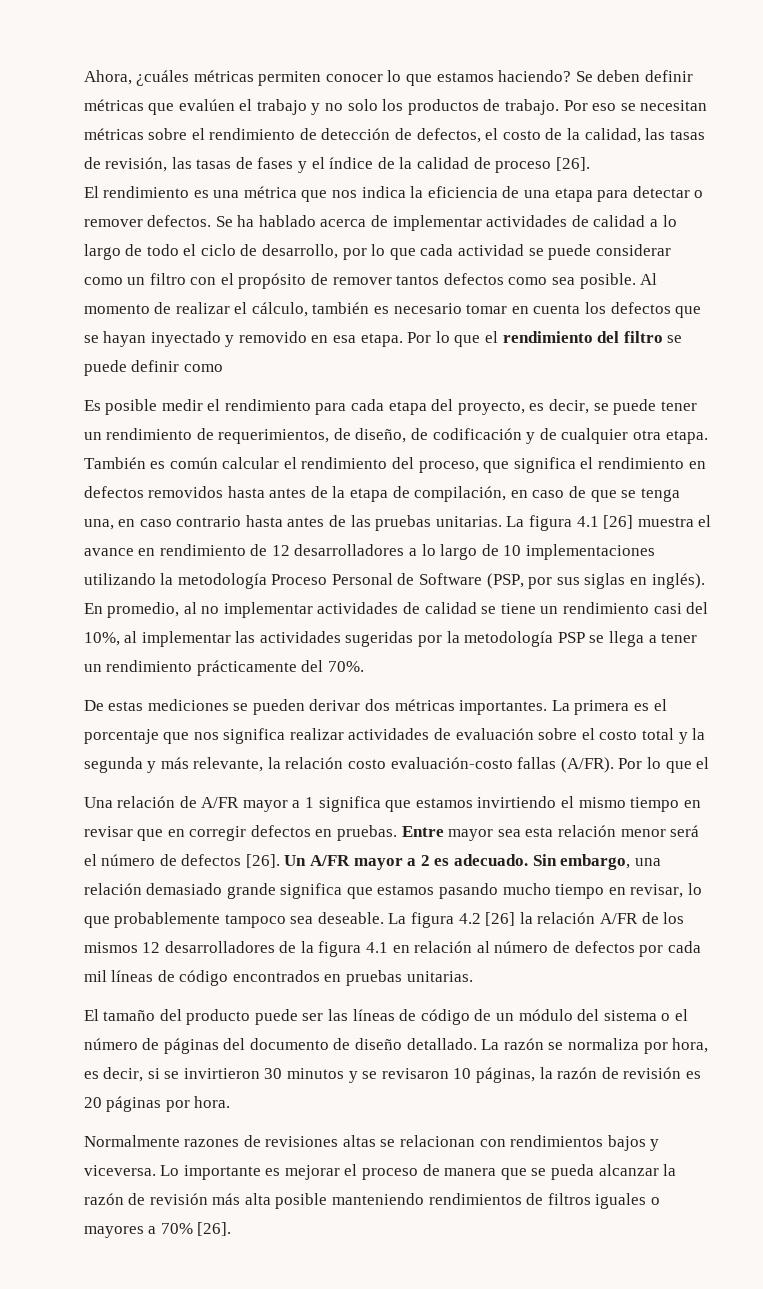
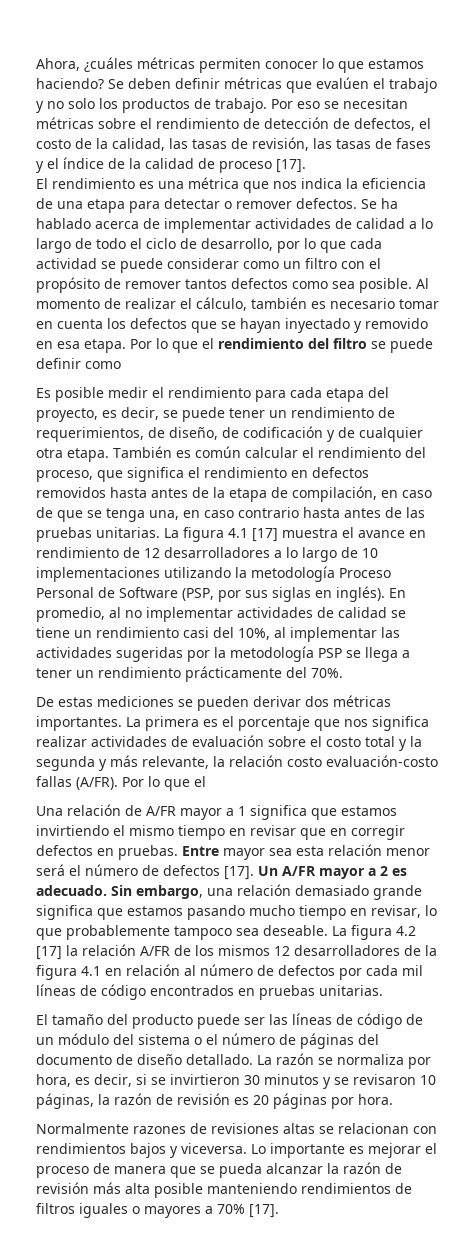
- Por eso se necesitan métricas sobre el rendimiento de detección de defectos, el costo de la calidad, las tasas de revisión, las tasas de fases y el índice de la calidad de proceso [26].
+ Por eso se necesitan métricas sobre el rendimiento de detección de defectos, el costo de la calidad, las tasas de revisión, las tasas de fases y el índice de la calidad de proceso [17].
- La figura 4.1 [26] muestra el avance en rendimiento de 12 desarrolladores a lo largo de 10 implementaciones utilizando la metodología Proceso Personal de Software (PSP, por sus siglas en inglés).
+ La figura 4.1 [17] muestra el avance en rendimiento de 12 desarrolladores a lo largo de 10 implementaciones utilizando la metodología Proceso Personal de Software (PSP, por sus siglas en inglés).
- Entre mayor sea esta relación menor será el número de defectos [26].
+ Entre mayor sea esta relación menor será el número de defectos [17].
- La figura 4.2 [26] la relación A/FR de los mismos 12 desarrolladores de la figura 4.1 en relación al número de defectos por cada mil líneas de código encontrados en pruebas unitarias.
+ La figura 4.2 [17] la relación A/FR de los mismos 12 desarrolladores de la figura 4.1 en relación al número de defectos por cada mil líneas de código encontrados en pruebas unitarias.
- Lo importante es mejorar el proceso de manera que se pueda alcanzar la razón de revisión más alta posible manteniendo rendimientos de filtros iguales o mayores a 70% [26].
+ Lo importante es mejorar el proceso de manera que se pueda alcanzar la razón de revisión más alta posible manteniendo rendimientos de filtros iguales o mayores a 70% [17].

